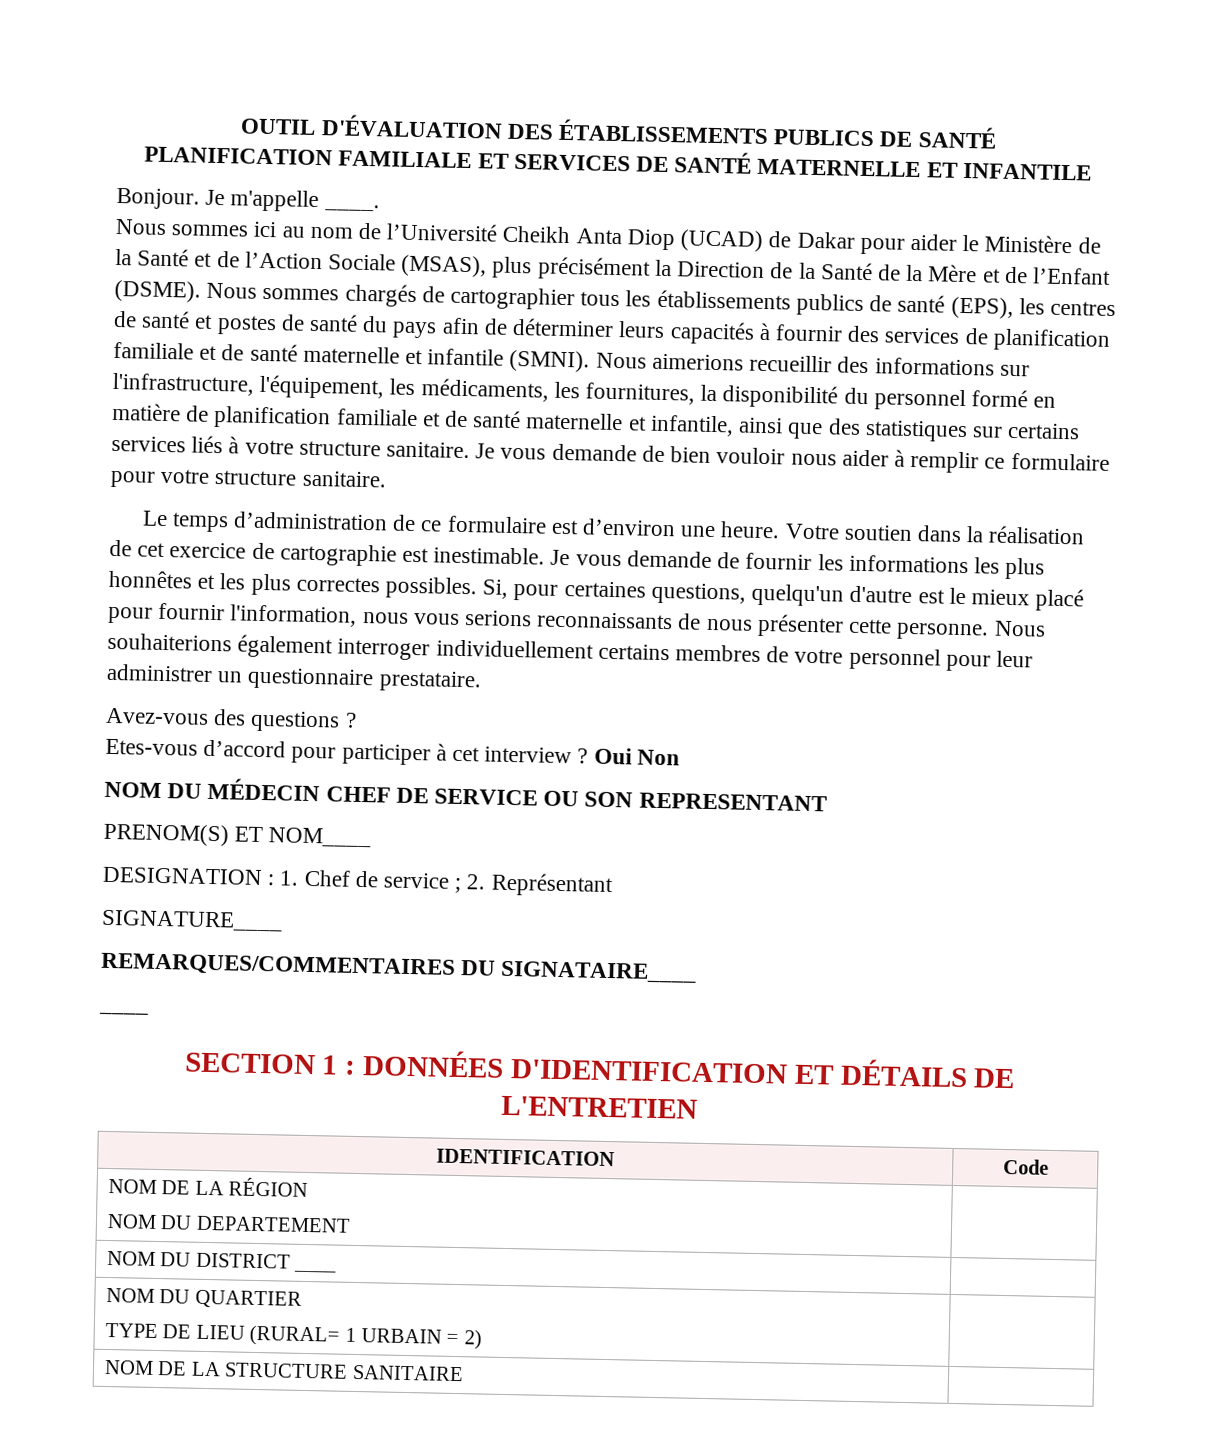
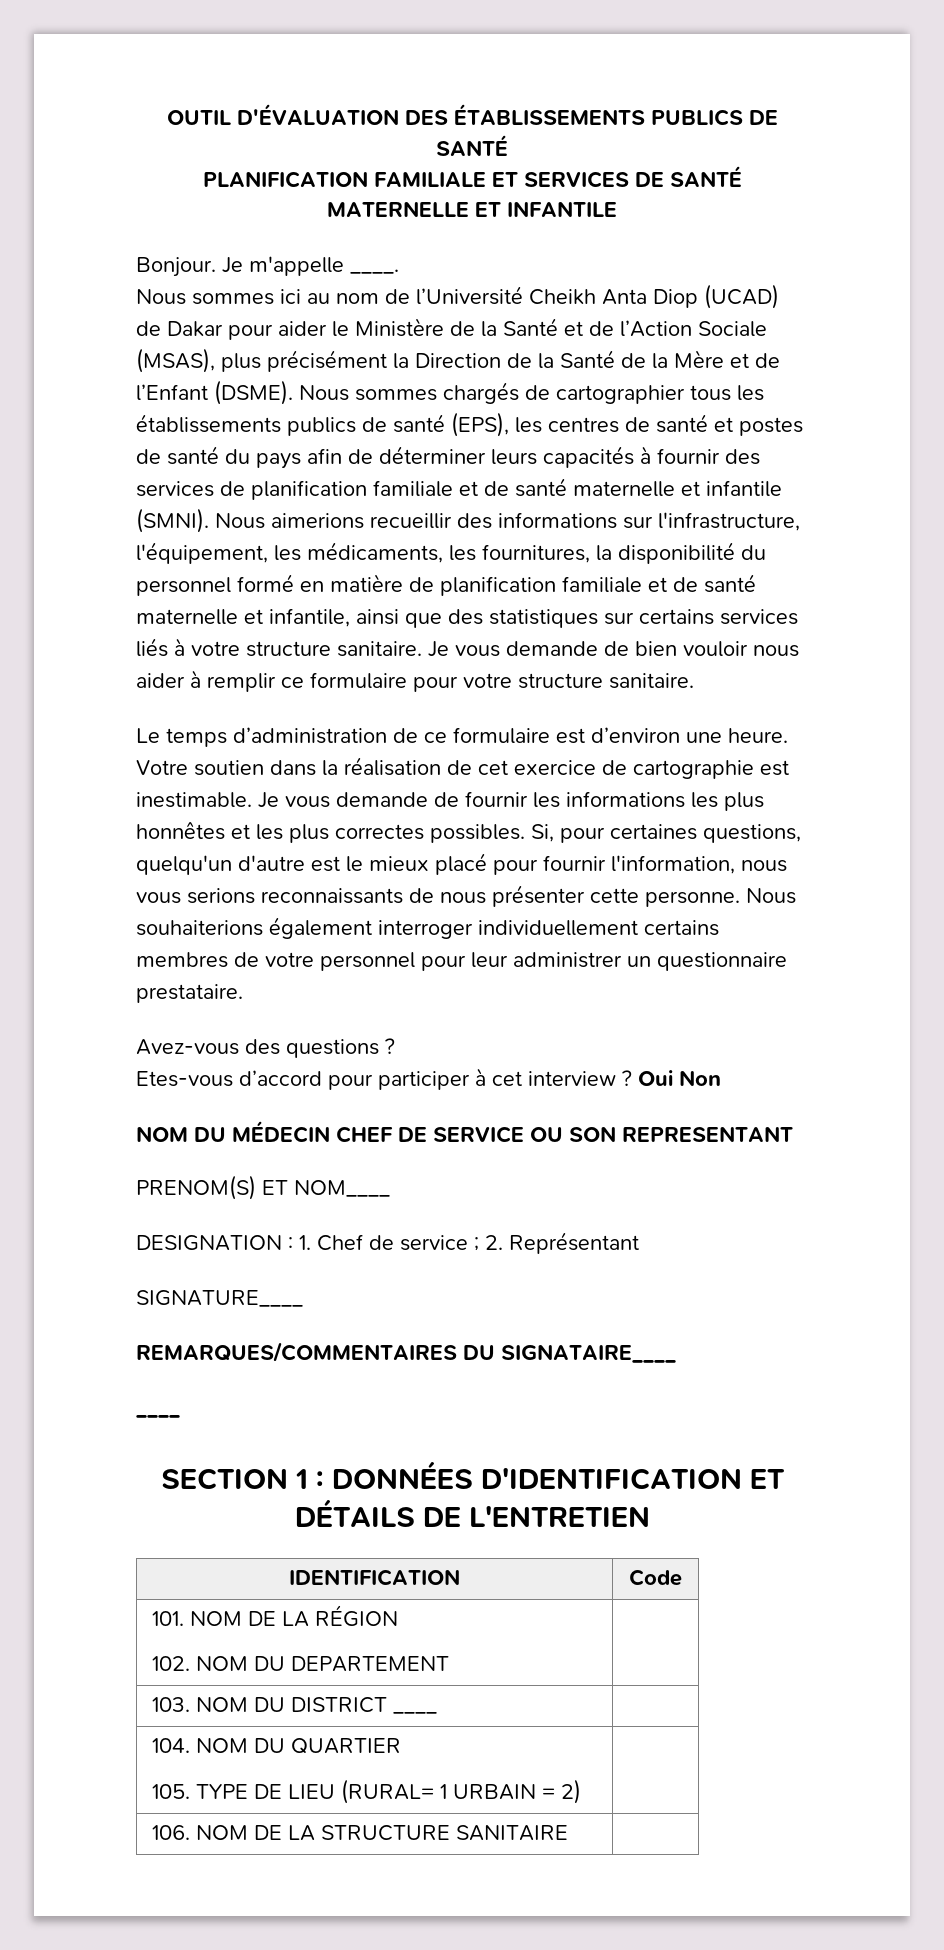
- NOM DE LA RÉGION
- NOM DU DEPARTEMENT |
+ 101. NOM DE LA RÉGION
+ 102. NOM DU DEPARTEMENT |
- NOM DU DISTRICT ____ |
+ 103. NOM DU DISTRICT ____ |
- NOM DU QUARTIER
- TYPE DE LIEU (RURAL= 1 URBAIN = 2) |
+ 104. NOM DU QUARTIER
+ 105. TYPE DE LIEU (RURAL= 1 URBAIN = 2) |
- NOM DE LA STRUCTURE SANITAIRE |
+ 106. NOM DE LA STRUCTURE SANITAIRE |

